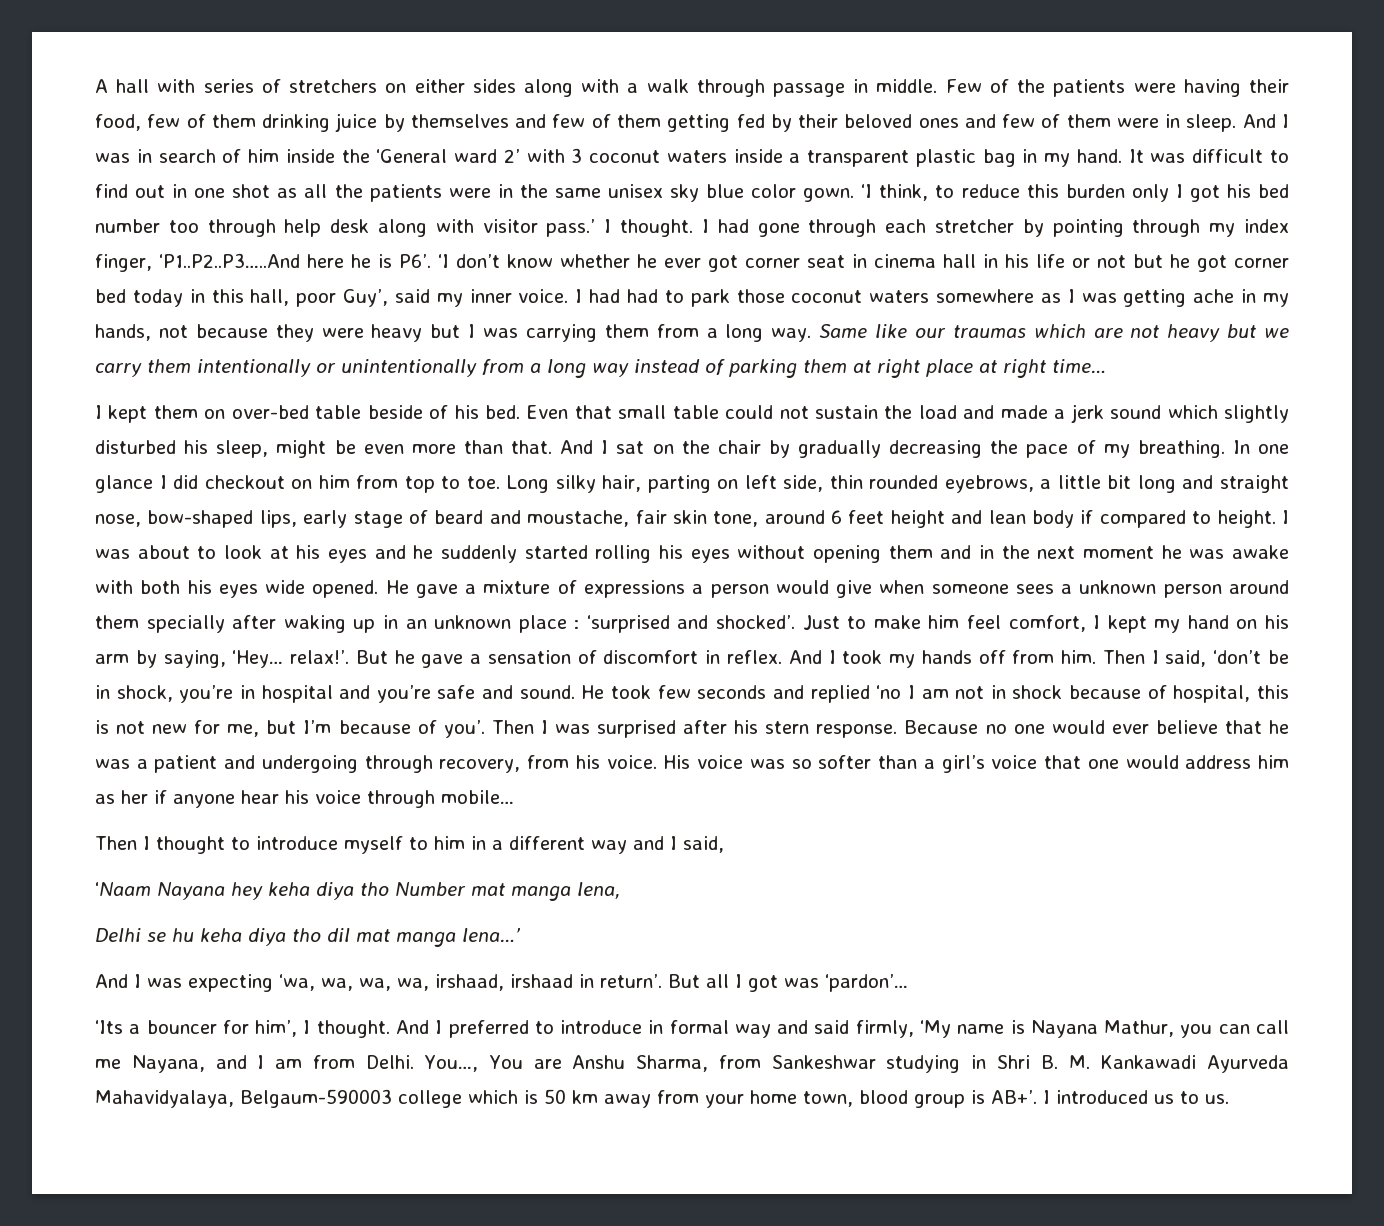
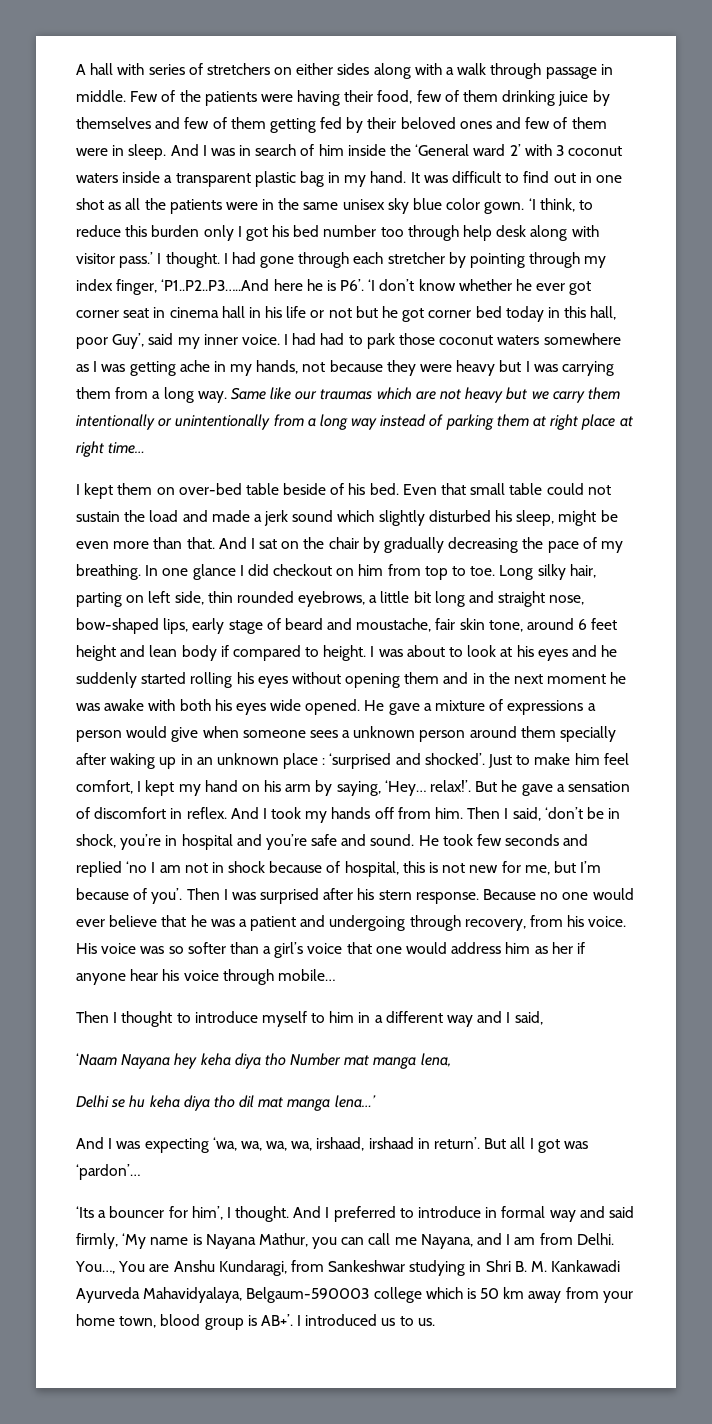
- You…, You are Anshu Sharma, from Sankeshwar studying in Shri B. M. Kankawadi Ayurveda Mahavidyalaya, Belgaum-590003 college which is 50 km away from your home town, blood group is AB+’.
+ You…, You are Anshu Kundaragi, from Sankeshwar studying in Shri B. M. Kankawadi Ayurveda Mahavidyalaya, Belgaum-590003 college which is 50 km away from your home town, blood group is AB+’.

